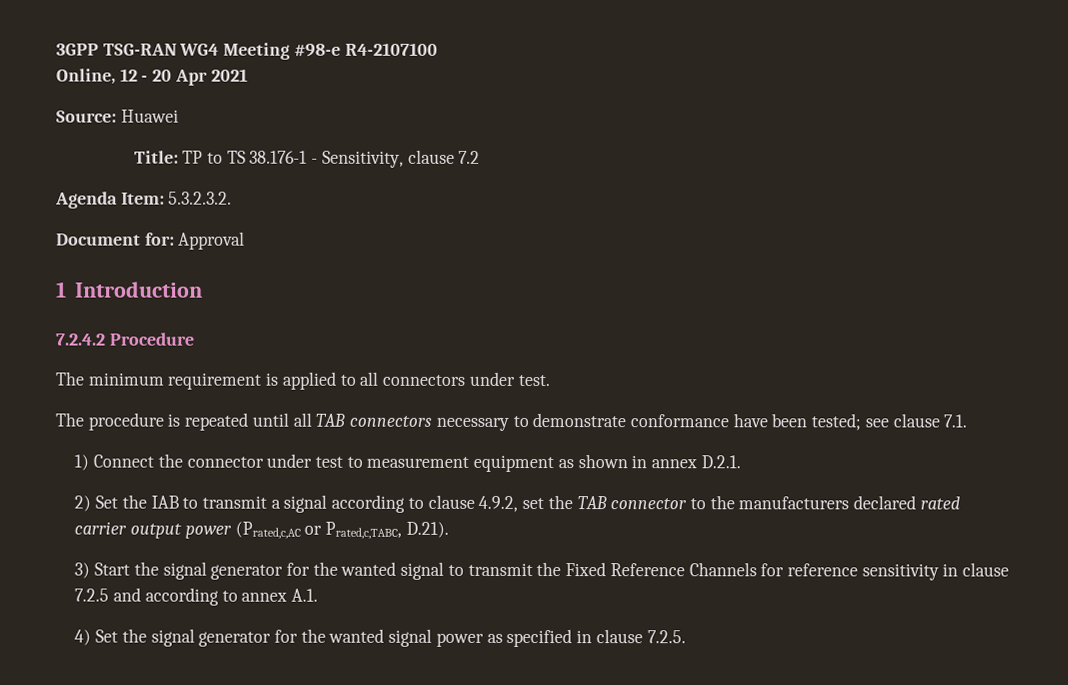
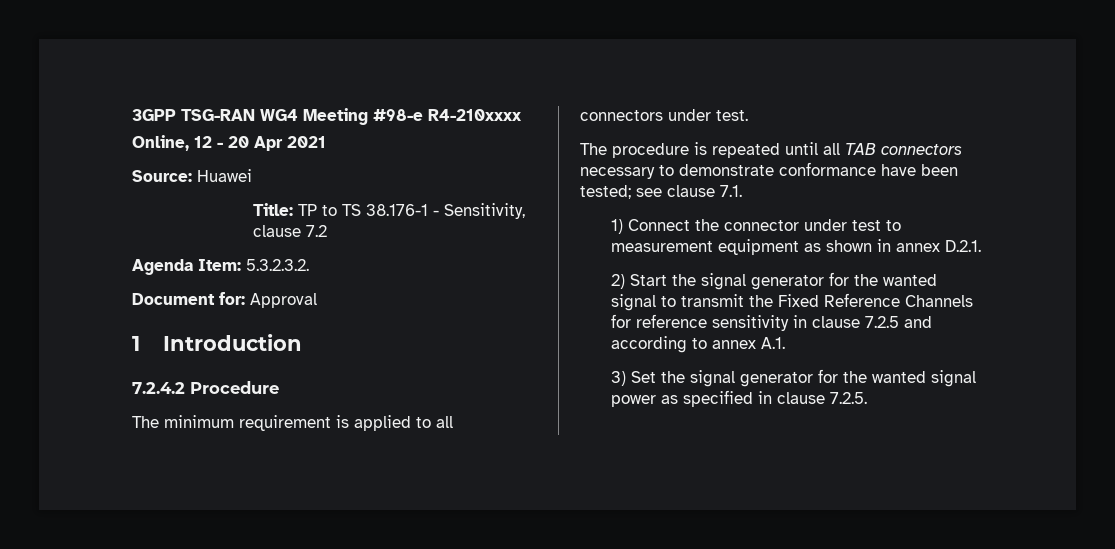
- 3GPP TSG-RAN WG4 Meeting #98-e R4-2107100
+ 3GPP TSG-RAN WG4 Meeting #98-e R4-210xxxx
- 2) Set the IAB to transmit a signal according to clause 4.9.2, set the TAB connector to the manufacturers declared rated carrier output power (Prated,c,AC or Prated,c,TABC, D.21).
- 3) Start the signal generator for the wanted signal to transmit the Fixed Reference Channels for reference sensitivity in clause 7.2.5 and according to annex A.1.
+ 2) Start the signal generator for the wanted signal to transmit the Fixed Reference Channels for reference sensitivity in clause 7.2.5 and according to annex A.1.
- 4) Set the signal generator for the wanted signal power as specified in clause 7.2.5.
+ 3) Set the signal generator for the wanted signal power as specified in clause 7.2.5.

